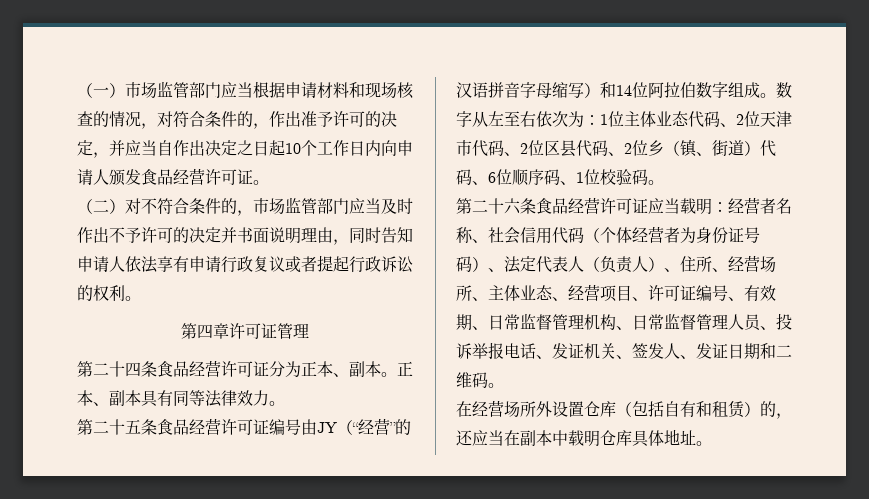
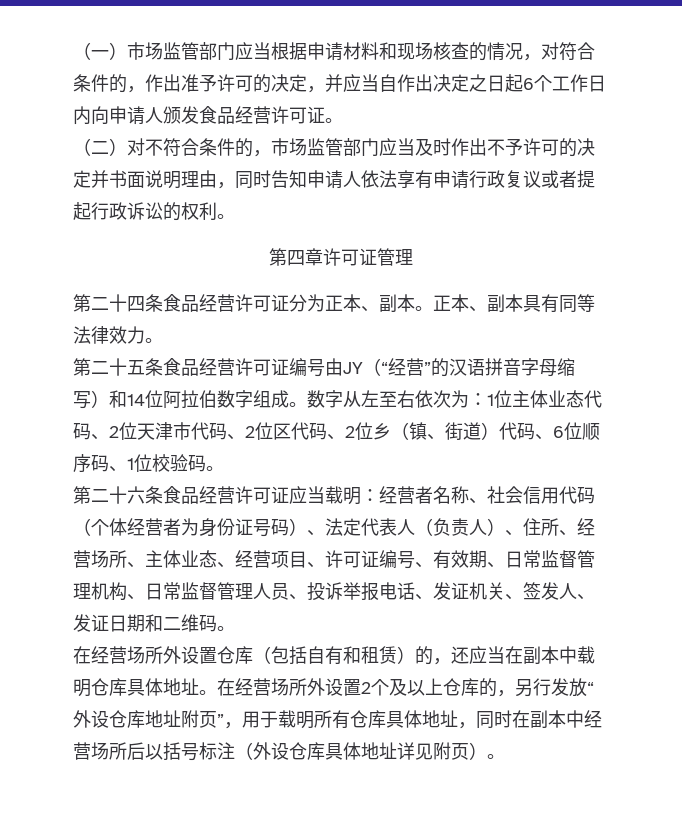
- （一）市场监管部门应当根据申请材料和现场核查的情况，对符合条件的，作出准予许可的决定，并应当自作出决定之日起10个工作日内向申请人颁发食品经营许可证。
+ （一）市场监管部门应当根据申请材料和现场核查的情况，对符合条件的，作出准予许可的决定，并应当自作出决定之日起6个工作日内向申请人颁发食品经营许可证。
- 数字从左至右依次为：1位主体业态代码、2位天津市代码、2位区县代码、2位乡（镇、街道）代码、6位顺序码、1位校验码。
+ 数字从左至右依次为：1位主体业态代码、2位天津市代码、2位区代码、2位乡（镇、街道）代码、6位顺序码、1位校验码。
+ 在经营场所外设置2个及以上仓库的，另行发放“外设仓库地址附页”，用于载明所有仓库具体地址，同时在副本中经营场所后以括号标注（外设仓库具体地址详见附页）。

